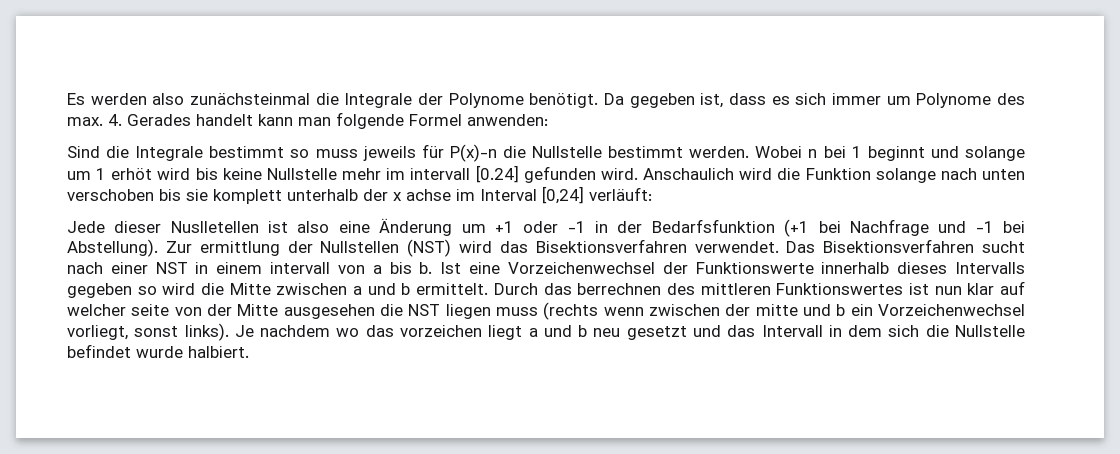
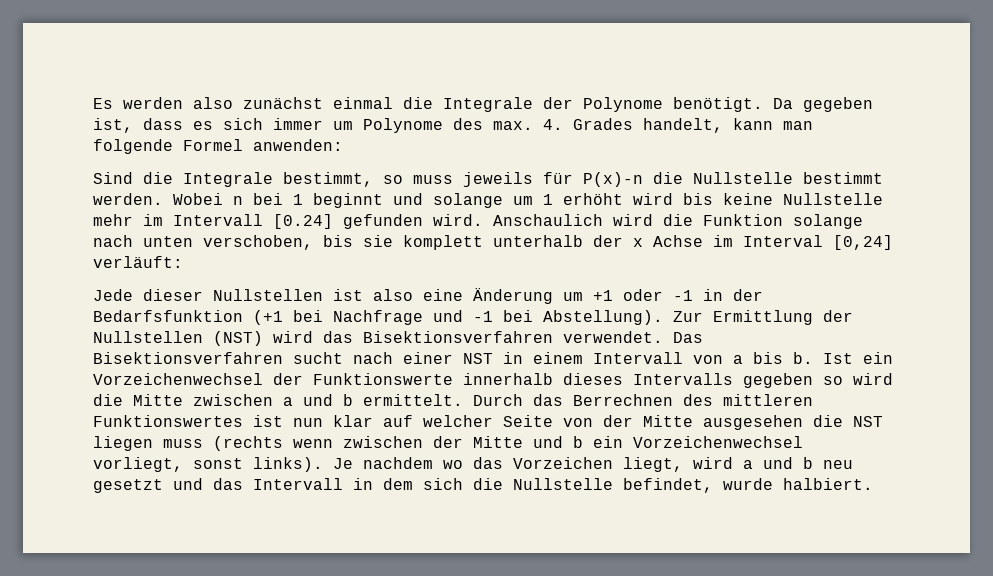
- Es werden also zunächsteinmal die Integrale der Polynome benötigt.
+ Es werden also zunächst einmal die Integrale der Polynome benötigt.
- Da gegeben ist, dass es sich immer um Polynome des max. 4. Gerades handelt kann man folgende Formel anwenden:
+ Da gegeben ist, dass es sich immer um Polynome des max. 4. Grades handelt, kann man folgende Formel anwenden:
- Sind die Integrale bestimmt so muss jeweils für P(x)-n die Nullstelle bestimmt werden.
+ Sind die Integrale bestimmt, so muss jeweils für P(x)-n die Nullstelle bestimmt werden.
- Wobei n bei 1 beginnt und solange um 1 erhöt wird bis keine Nullstelle mehr im intervall [0.24] gefunden wird.
+ Wobei n bei 1 beginnt und solange um 1 erhöht wird bis keine Nullstelle mehr im Intervall [0.24] gefunden wird.
- Anschaulich wird die Funktion solange nach unten verschoben bis sie komplett unterhalb der x achse im Interval [0,24] verläuft:
+ Anschaulich wird die Funktion solange nach unten verschoben, bis sie komplett unterhalb der x Achse im Interval [0,24] verläuft:
- Jede dieser Nuslletellen ist also eine Änderung um +1 oder -1 in der Bedarfsfunktion (+1 bei Nachfrage und -1 bei Abstellung).
+ Jede dieser Nullstellen ist also eine Änderung um +1 oder -1 in der Bedarfsfunktion (+1 bei Nachfrage und -1 bei Abstellung).
- Zur ermittlung der Nullstellen (NST) wird das Bisektionsverfahren verwendet.
+ Zur Ermittlung der Nullstellen (NST) wird das Bisektionsverfahren verwendet.
- Das Bisektionsverfahren sucht nach einer NST in einem intervall von a bis b.
+ Das Bisektionsverfahren sucht nach einer NST in einem Intervall von a bis b.
- Ist eine Vorzeichenwechsel der Funktionswerte innerhalb dieses Intervalls gegeben so wird die Mitte zwischen a und b ermittelt.
+ Ist ein Vorzeichenwechsel der Funktionswerte innerhalb dieses Intervalls gegeben so wird die Mitte zwischen a und b ermittelt.
- Durch das berrechnen des mittleren Funktionswertes ist nun klar auf welcher seite von der Mitte ausgesehen die NST liegen muss (rechts wenn zwischen der mitte und b ein Vorzeichenwechsel vorliegt, sonst links).
+ Durch das Berrechnen des mittleren Funktionswertes ist nun klar auf welcher Seite von der Mitte ausgesehen die NST liegen muss (rechts wenn zwischen der Mitte und b ein Vorzeichenwechsel vorliegt, sonst links).
- Je nachdem wo das vorzeichen liegt a und b neu gesetzt und das Intervall in dem sich die Nullstelle befindet wurde halbiert.
+ Je nachdem wo das Vorzeichen liegt, wird a und b neu gesetzt und das Intervall in dem sich die Nullstelle befindet, wurde halbiert.

